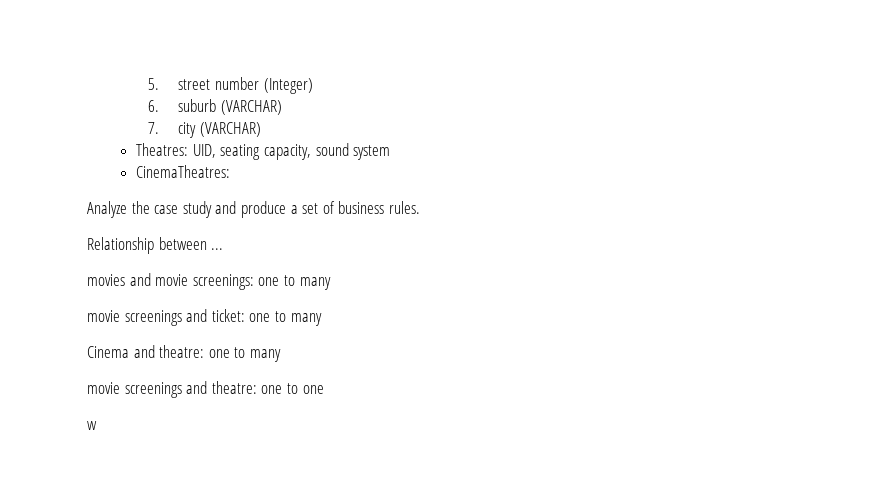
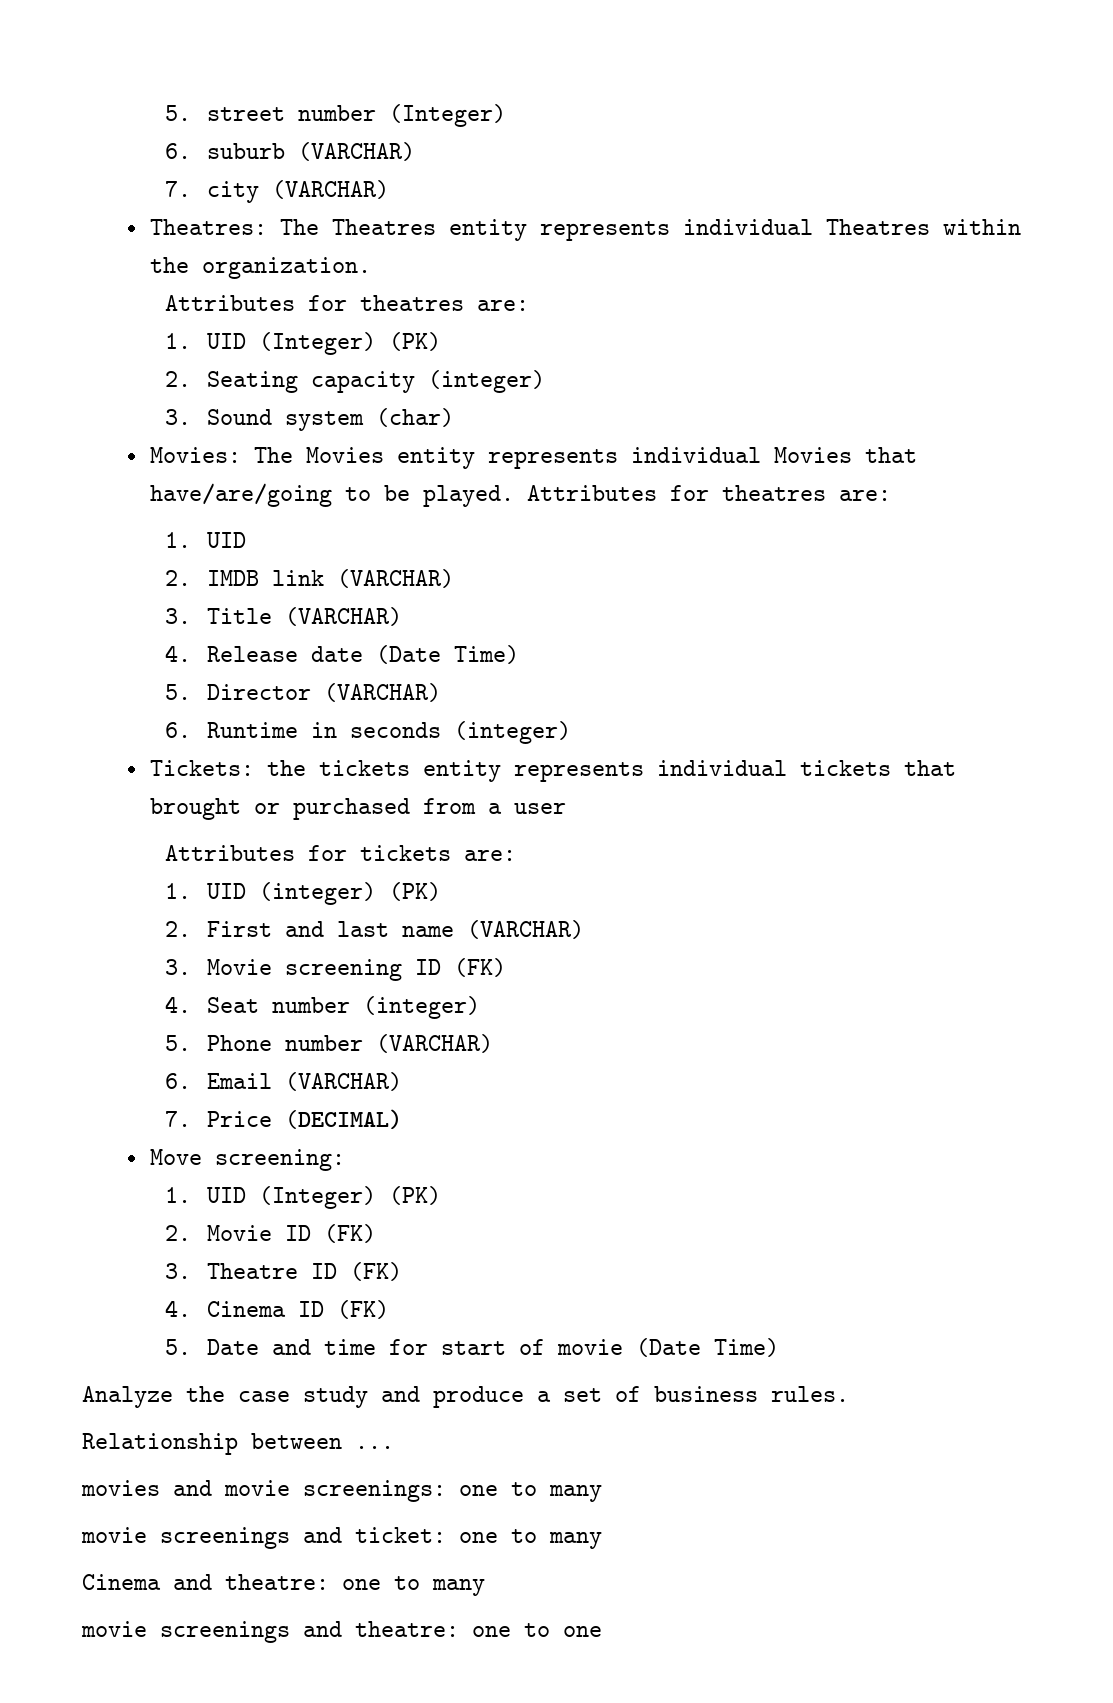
- Theatres: UID, seating capacity, sound system
- CinemaTheatres:
+ Theatres: The Theatres entity represents individual Theatres within the organization.
+ Attributes for theatres are:
+ 1. UID (Integer) (PK)
+ 2. Seating capacity (integer)
+ 3. Sound system (char)
+ Movies: The Movies entity represents individual Movies that have/are/going to be played. Attributes for theatres are:
+ 1. UID
+ 2. IMDB link (VARCHAR)
+ 3. Title (VARCHAR)
+ 4. Release date (Date Time)
+ 5. Director (VARCHAR)
+ 6. Runtime in seconds (integer)
+ Tickets: the tickets entity represents individual tickets that brought or purchased from a user
+ Attributes for tickets are:
+ 1. UID (integer) (PK)
+ 2. First and last name (VARCHAR)
+ 3. Movie screening ID (FK)
+ 4. Seat number (integer)
+ 5. Phone number (VARCHAR)
+ 6. Email (VARCHAR)
+ 7. Price (DECIMAL)
+ Move screening:
+ 1. UID (Integer) (PK)
+ 2. Movie ID (FK)
+ 3. Theatre ID (FK)
+ 4. Cinema ID (FK)
+ 5. Date and time for start of movie (Date Time)
- w

